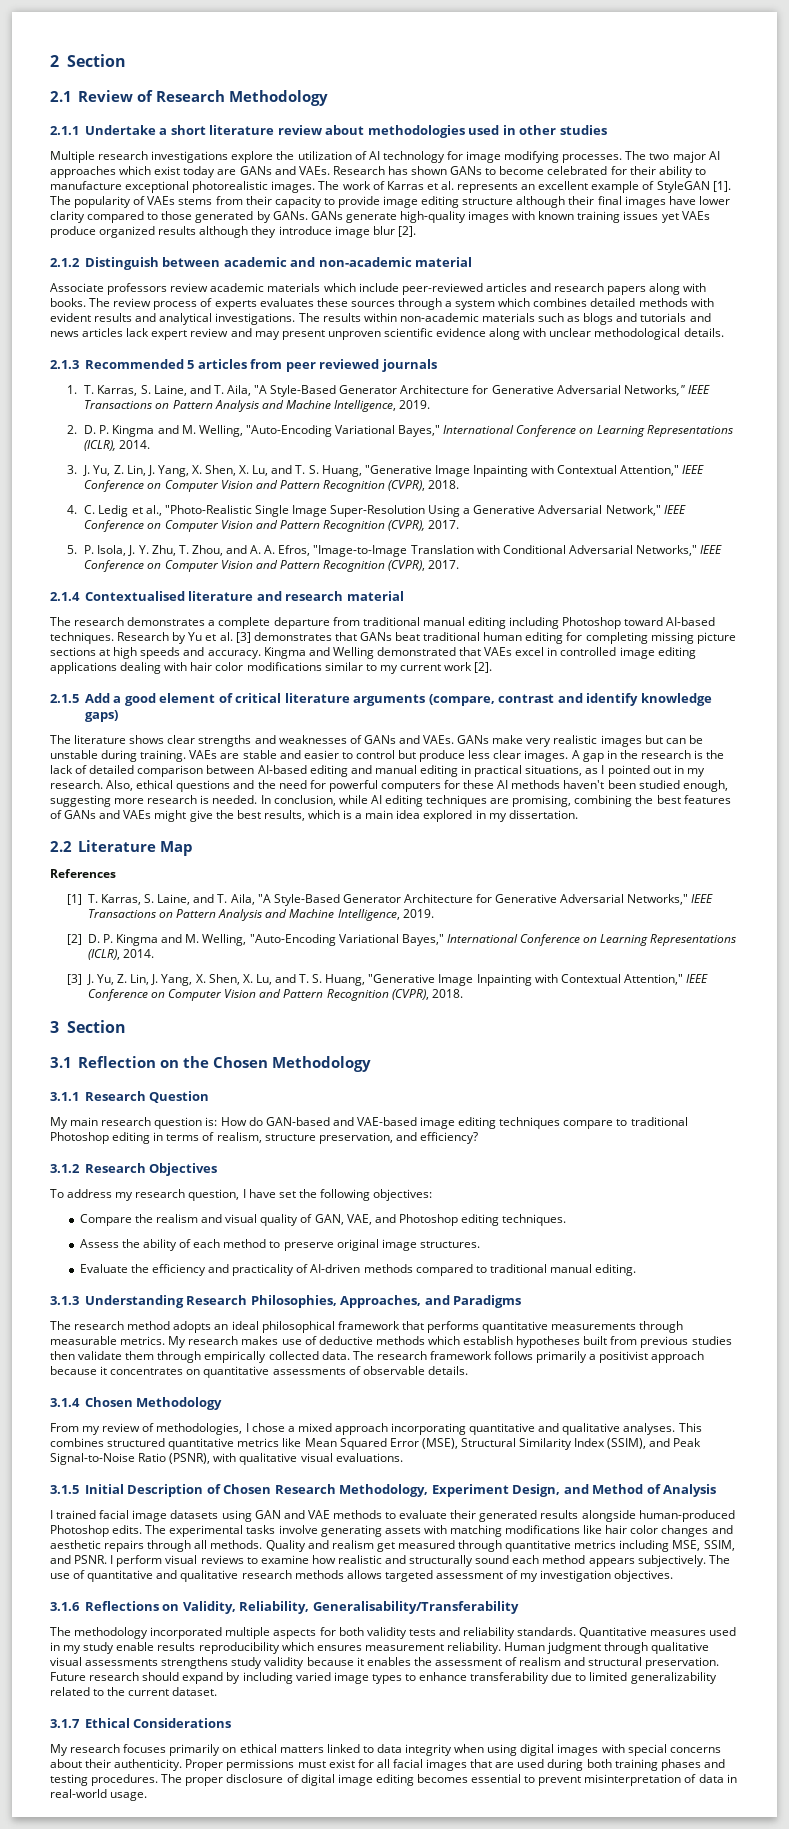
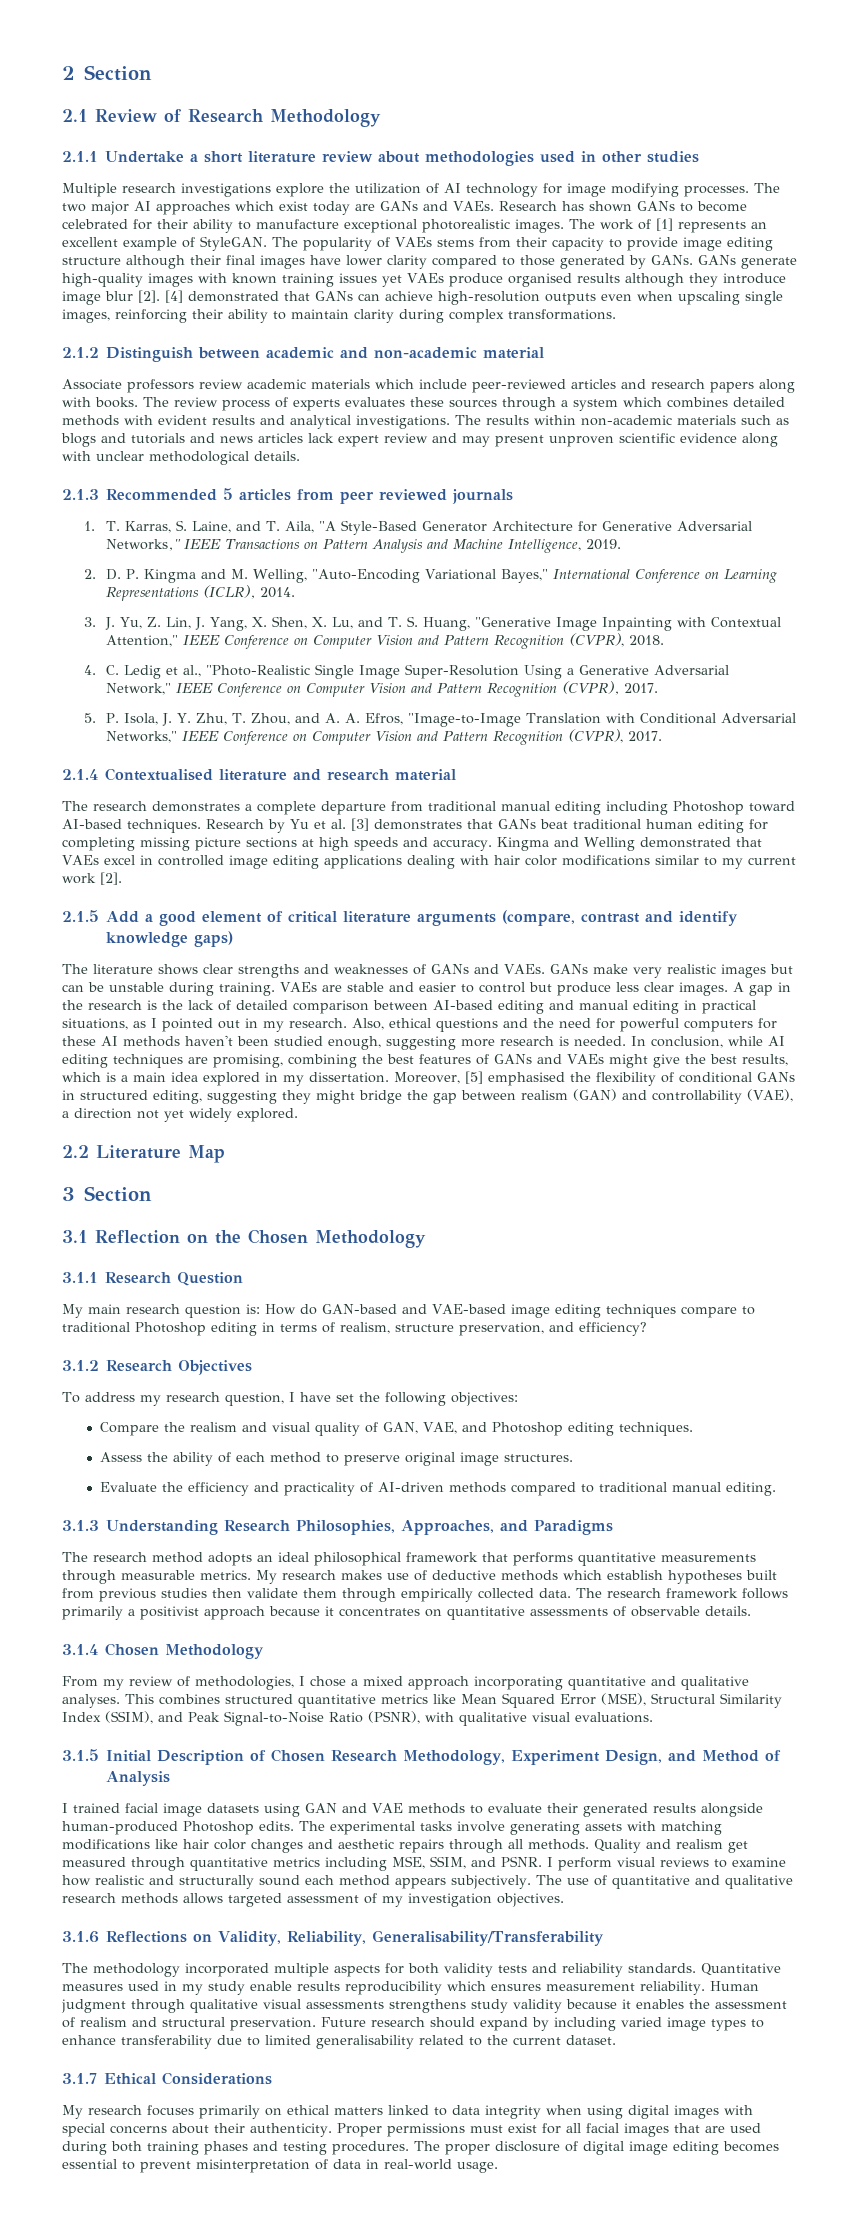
- The work of Karras et al. represents an excellent example of StyleGAN [1].
+ The work of [1] represents an excellent example of StyleGAN.
- GANs generate high-quality images with known training issues yet VAEs produce organized results although they introduce image blur [2].
+ GANs generate high-quality images with known training issues yet VAEs produce organised results although they introduce image blur [2]. [4] demonstrated that GANs can achieve high-resolution outputs even when upscaling single images, reinforcing their ability to maintain clarity during complex transformations.
- In conclusion, while AI editing techniques are promising, combining the best features of GANs and VAEs might give the best results, which is a main idea explored in my dissertation.
+ In conclusion, while AI editing techniques are promising, combining the best features of GANs and VAEs might give the best results, which is a main idea explored in my dissertation. Moreover, [5] emphasised the flexibility of conditional GANs in structured editing, suggesting they might bridge the gap between realism (GAN) and controllability (VAE), a direction not yet widely explored.
  2.2 Literature Map
- References
- [1] T. Karras, S. Laine, and T. Aila, "A Style-Based Generator Architecture for Generative Adversarial Networks," IEEE Transactions on Pattern Analysis and Machine Intelligence, 2019.
- [2] D. P. Kingma and M. Welling, "Auto-Encoding Variational Bayes," International Conference on Learning Representations (ICLR), 2014.
- [3] J. Yu, Z. Lin, J. Yang, X. Shen, X. Lu, and T. S. Huang, "Generative Image Inpainting with Contextual Attention," IEEE Conference on Computer Vision and Pattern Recognition (CVPR), 2018.
- Future research should expand by including varied image types to enhance transferability due to limited generalizability related to the current dataset.
+ Future research should expand by including varied image types to enhance transferability due to limited generalisability related to the current dataset.

